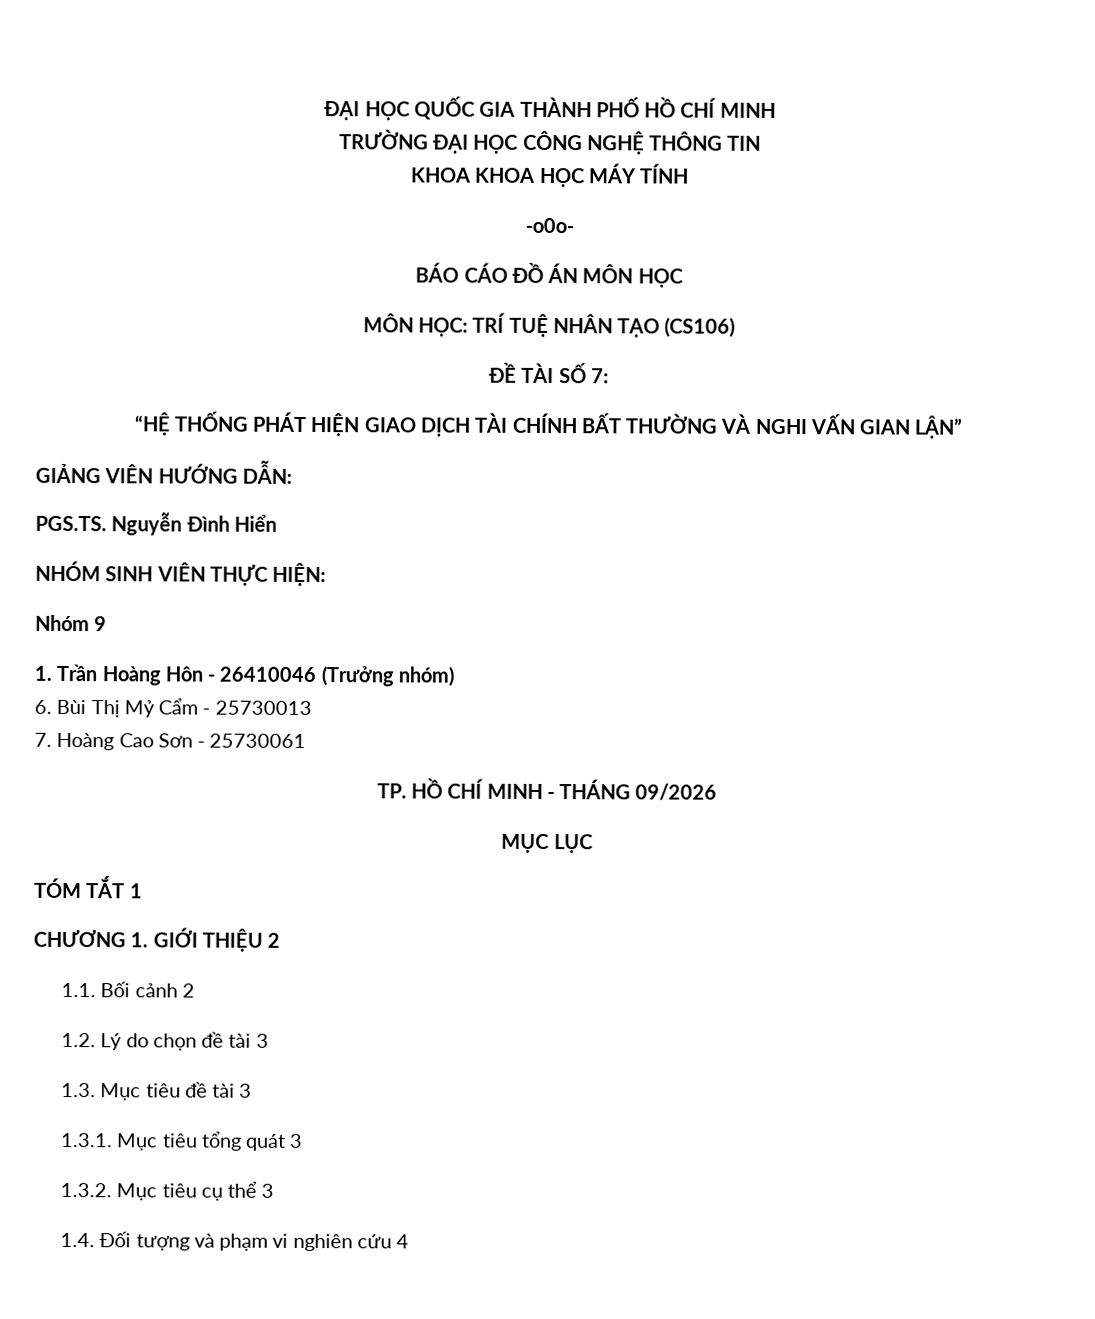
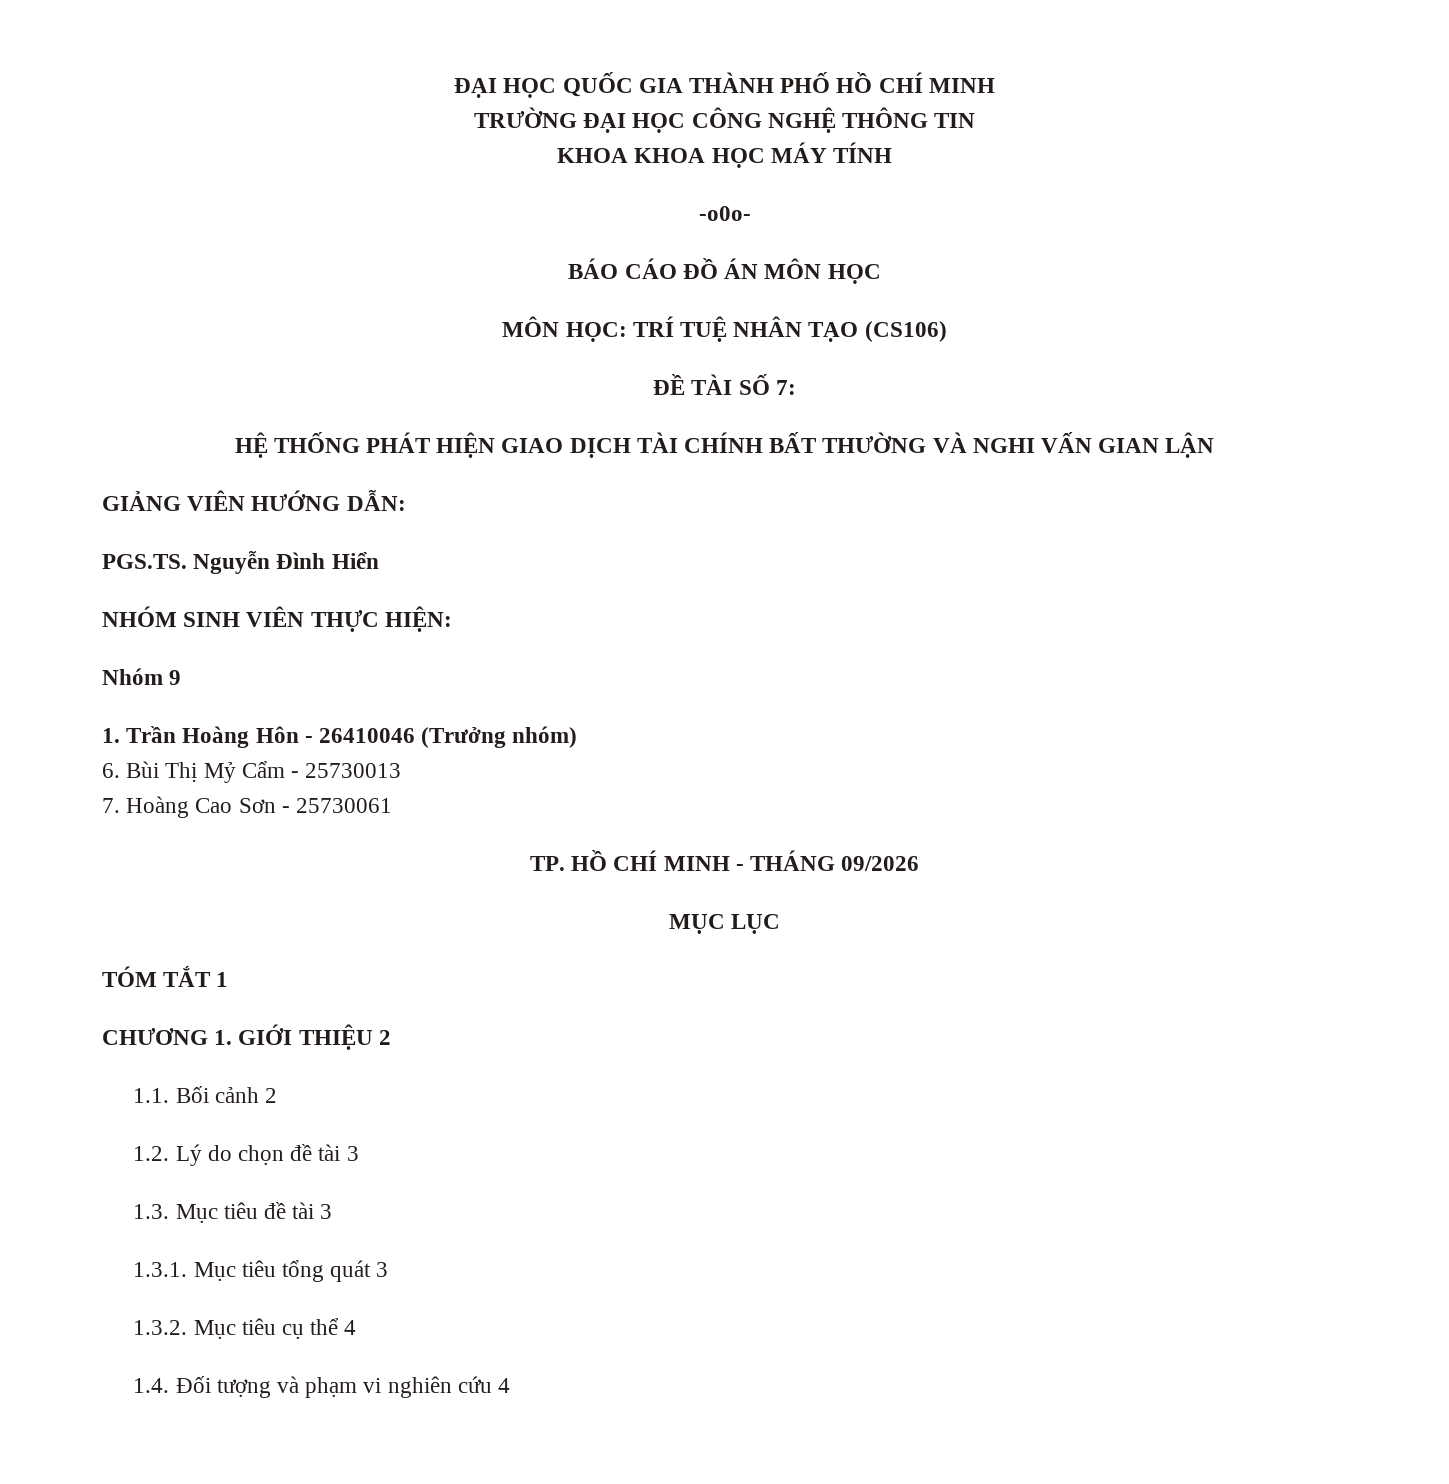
- “HỆ THỐNG PHÁT HIỆN GIAO DỊCH TÀI CHÍNH BẤT THƯỜNG VÀ NGHI VẤN GIAN LẬN”
+ HỆ THỐNG PHÁT HIỆN GIAO DỊCH TÀI CHÍNH BẤT THƯỜNG VÀ NGHI VẤN GIAN LẬN
- 1.3.2. Mục tiêu cụ thể 3
+ 1.3.2. Mục tiêu cụ thể 4

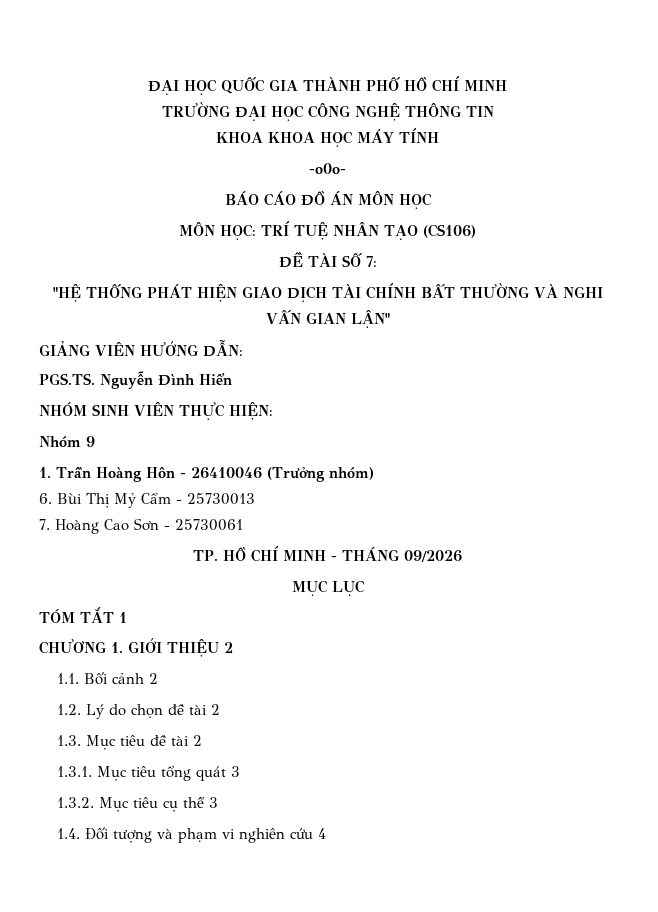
- HỆ THỐNG PHÁT HIỆN GIAO DỊCH TÀI CHÍNH BẤT THƯỜNG VÀ NGHI VẤN GIAN LẬN
+ "HỆ THỐNG PHÁT HIỆN GIAO DỊCH TÀI CHÍNH BẤT THƯỜNG VÀ NGHI VẤN GIAN LẬN"
- 1.2. Lý do chọn đề tài 3
+ 1.2. Lý do chọn đề tài 2
- 1.3. Mục tiêu đề tài 3
+ 1.3. Mục tiêu đề tài 2
- 1.3.2. Mục tiêu cụ thể 4
+ 1.3.2. Mục tiêu cụ thể 3

